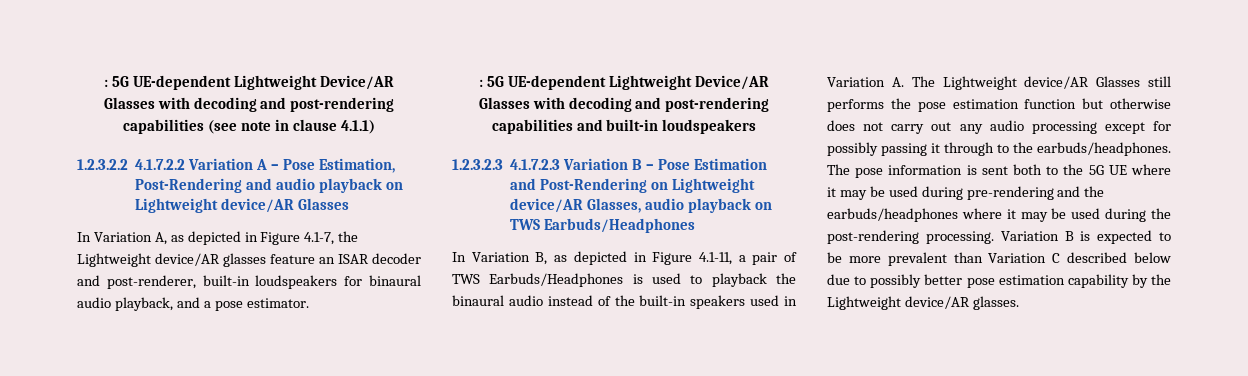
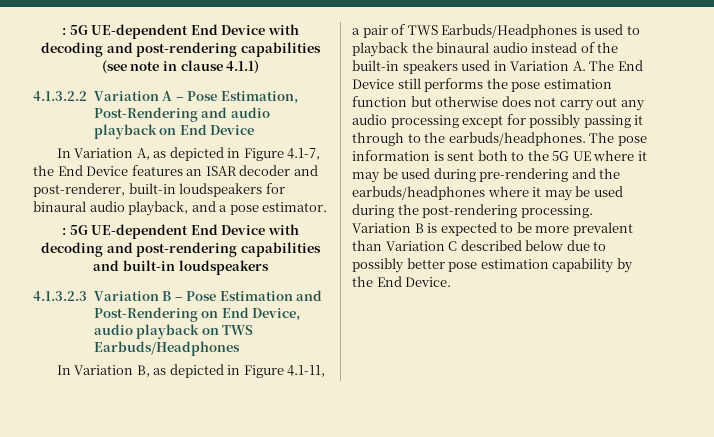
- : 5G UE-dependent Lightweight Device/AR Glasses with decoding and post-rendering capabilities (see note in clause 4.1.1)
+ : 5G UE-dependent End Device with decoding and post-rendering capabilities (see note in clause 4.1.1)
- 1.2.3.2.2 4.1.7.2.2 Variation A – Pose Estimation, Post-Rendering and audio playback on Lightweight device/AR Glasses
+ 4.1.3.2.2 Variation A – Pose Estimation, Post-Rendering and audio playback on End Device
- In Variation A, as depicted in Figure 4.1-7, the Lightweight device/AR glasses feature an ISAR decoder and post-renderer, built-in loudspeakers for binaural audio playback, and a pose estimator.
+ In Variation A, as depicted in Figure 4.1-7, the End Device features an ISAR decoder and post-renderer, built-in loudspeakers for binaural audio playback, and a pose estimator.
- : 5G UE-dependent Lightweight Device/AR Glasses with decoding and post-rendering capabilities and built-in loudspeakers
+ : 5G UE-dependent End Device with decoding and post-rendering capabilities and built-in loudspeakers
- 1.2.3.2.3 4.1.7.2.3 Variation B – Pose Estimation and Post-Rendering on Lightweight device/AR Glasses, audio playback on TWS Earbuds/Headphones
+ 4.1.3.2.3 Variation B – Pose Estimation and Post-Rendering on End Device, audio playback on TWS Earbuds/Headphones
- In Variation B, as depicted in Figure 4.1-11, a pair of TWS Earbuds/Headphones is used to playback the binaural audio instead of the built-in speakers used in Variation A. The Lightweight device/AR Glasses still performs the pose estimation function but otherwise does not carry out any audio processing except for possibly passing it through to the earbuds/headphones.
+ In Variation B, as depicted in Figure 4.1-11, a pair of TWS Earbuds/Headphones is used to playback the binaural audio instead of the built-in speakers used in Variation A. The End Device still performs the pose estimation function but otherwise does not carry out any audio processing except for possibly passing it through to the earbuds/headphones.
- Variation B is expected to be more prevalent than Variation C described below due to possibly better pose estimation capability by the Lightweight device/AR glasses.
+ Variation B is expected to be more prevalent than Variation C described below due to possibly better pose estimation capability by the End Device.

